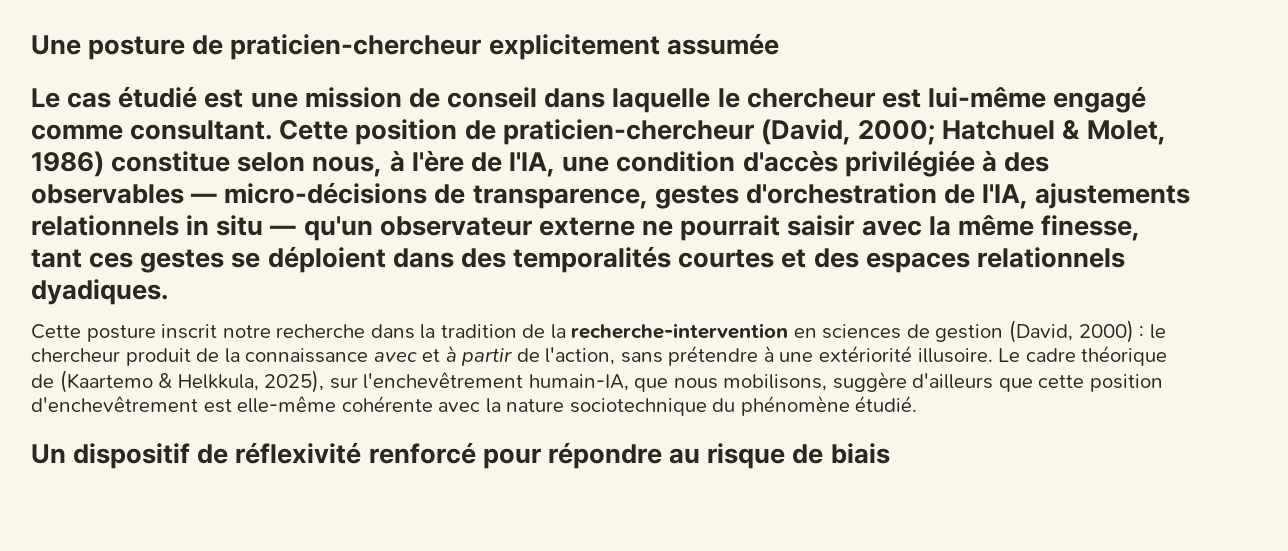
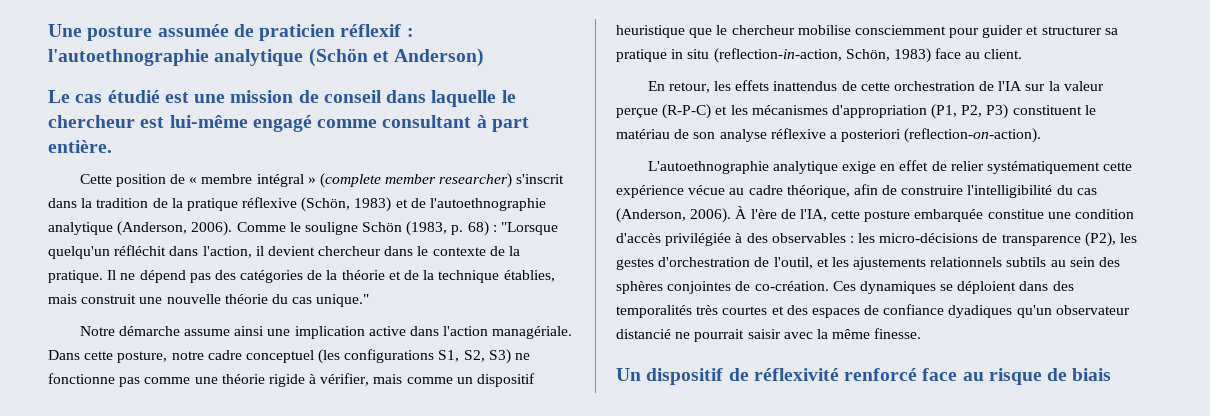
- Une posture de praticien-chercheur explicitement assumée
+ Une posture assumée de praticien réflexif : l'autoethnographie analytique (Schön et Anderson)
- Le cas étudié est une mission de conseil dans laquelle le chercheur est lui-même engagé comme consultant. Cette position de praticien-chercheur (David, 2000; Hatchuel & Molet, 1986) constitue selon nous, à l'ère de l'IA, une condition d'accès privilégiée à des observables — micro-décisions de transparence, gestes d'orchestration de l'IA, ajustements relationnels in situ — qu'un observateur externe ne pourrait saisir avec la même finesse, tant ces gestes se déploient dans des temporalités courtes et des espaces relationnels dyadiques.
- Cette posture inscrit notre recherche dans la tradition de la recherche-intervention en sciences de gestion (David, 2000) : le chercheur produit de la connaissance avec et à partir de l'action, sans prétendre à une extériorité illusoire. Le cadre théorique de (Kaartemo & Helkkula, 2025), sur l'enchevêtrement humain-IA, que nous mobilisons, suggère d'ailleurs que cette position d'enchevêtrement est elle-même cohérente avec la nature sociotechnique du phénomène étudié.
+ Le cas étudié est une mission de conseil dans laquelle le chercheur est lui-même engagé comme consultant à part entière.
+ Cette position de « membre intégral » (complete member researcher) s'inscrit dans la tradition de la pratique réflexive (Schön, 1983) et de l'autoethnographie analytique (Anderson, 2006). Comme le souligne Schön (1983, p. 68) : "Lorsque quelqu'un réfléchit dans l'action, il devient chercheur dans le contexte de la pratique. Il ne dépend pas des catégories de la théorie et de la technique établies, mais construit une nouvelle théorie du cas unique."
+ Notre démarche assume ainsi une implication active dans l'action managériale. Dans cette posture, notre cadre conceptuel (les configurations S1, S2, S3) ne fonctionne pas comme une théorie rigide à vérifier, mais comme un dispositif heuristique que le chercheur mobilise consciemment pour guider et structurer sa pratique in situ (reflection-in-action, Schön, 1983) face au client.
+ En retour, les effets inattendus de cette orchestration de l'IA sur la valeur perçue (R-P-C) et les mécanismes d'appropriation (P1, P2, P3) constituent le matériau de son analyse réflexive a posteriori (reflection-on-action).
+ L'autoethnographie analytique exige en effet de relier systématiquement cette expérience vécue au cadre théorique, afin de construire l'intelligibilité du cas (Anderson, 2006). À l'ère de l'IA, cette posture embarquée constitue une condition d'accès privilégiée à des observables : les micro-décisions de transparence (P2), les gestes d'orchestration de l'outil, et les ajustements relationnels subtils au sein des sphères conjointes de co-création. Ces dynamiques se déploient dans des temporalités très courtes et des espaces de confiance dyadiques qu'un observateur distancié ne pourrait saisir avec la même finesse.
- Un dispositif de réflexivité renforcé pour répondre au risque de biais
+ Un dispositif de réflexivité renforcé face au risque de biais

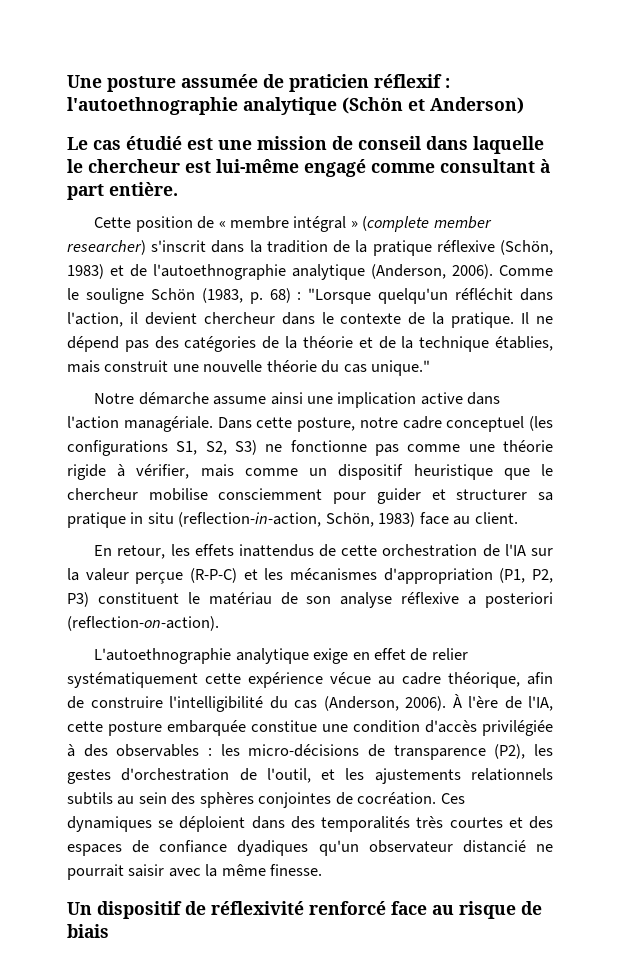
- À l'ère de l'IA, cette posture embarquée constitue une condition d'accès privilégiée à des observables : les micro-décisions de transparence (P2), les gestes d'orchestration de l'outil, et les ajustements relationnels subtils au sein des sphères conjointes de co-création.
+ À l'ère de l'IA, cette posture embarquée constitue une condition d'accès privilégiée à des observables : les micro-décisions de transparence (P2), les gestes d'orchestration de l'outil, et les ajustements relationnels subtils au sein des sphères conjointes de cocréation.

